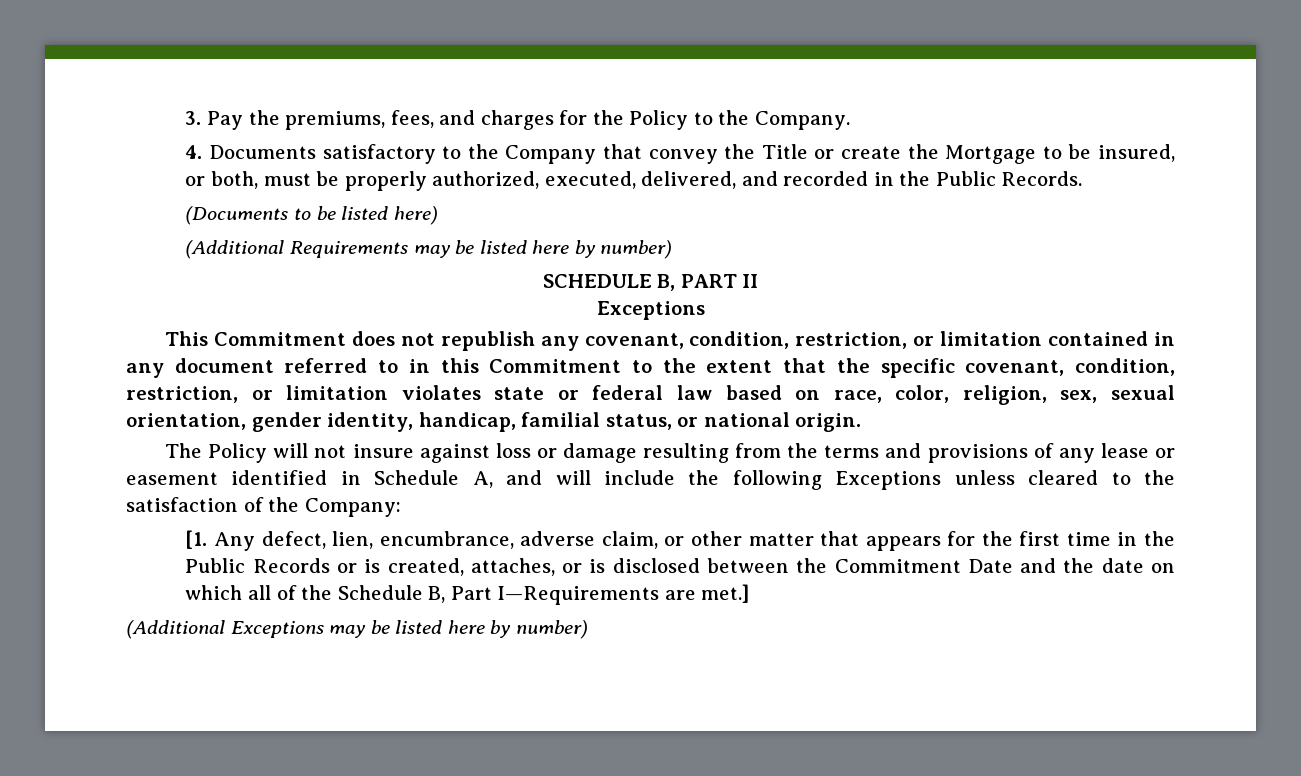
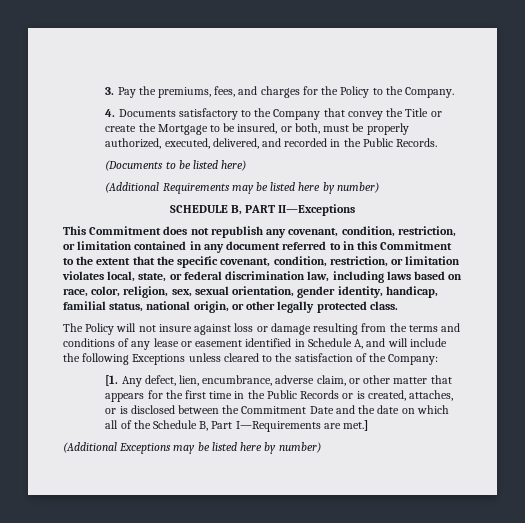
- SCHEDULE B, PART II
- Exceptions
+ SCHEDULE B, PART II—Exceptions
- This Commitment does not republish any covenant, condition, restriction, or limitation contained in any document referred to in this Commitment to the extent that the specific covenant, condition, restriction, or limitation violates state or federal law based on race, color, religion, sex, sexual orientation, gender identity, handicap, familial status, or national origin.
+ This Commitment does not republish any covenant, condition, restriction, or limitation contained in any document referred to in this Commitment to the extent that the specific covenant, condition, restriction, or limitation violates local, state, or federal discrimination law, including laws based on race, color, religion, sex, sexual orientation, gender identity, handicap, familial status, national origin, or other legally protected class.
- The Policy will not insure against loss or damage resulting from the terms and provisions of any lease or easement identified in Schedule A, and will include the following Exceptions unless cleared to the satisfaction of the Company:
+ The Policy will not insure against loss or damage resulting from the terms and conditions of any lease or easement identified in Schedule A, and will include the following Exceptions unless cleared to the satisfaction of the Company:

